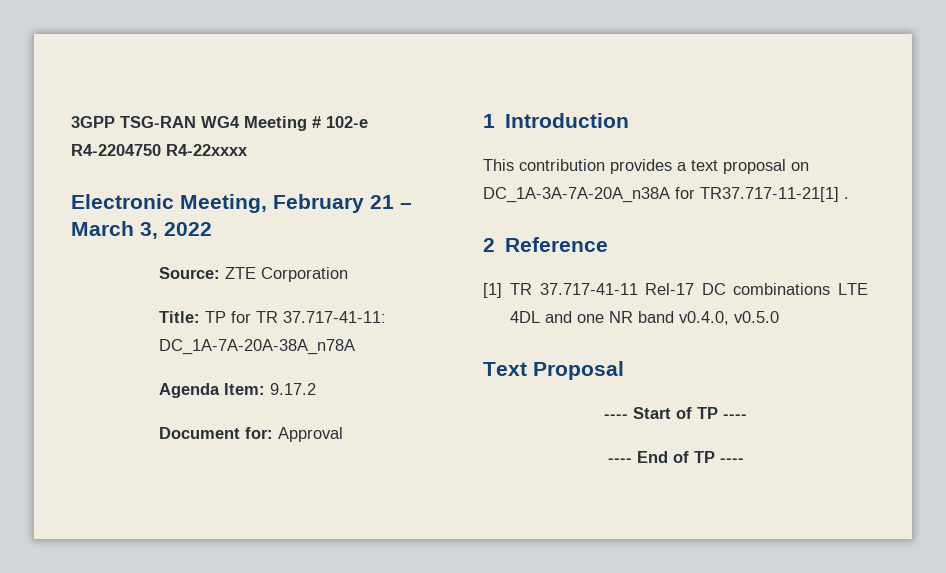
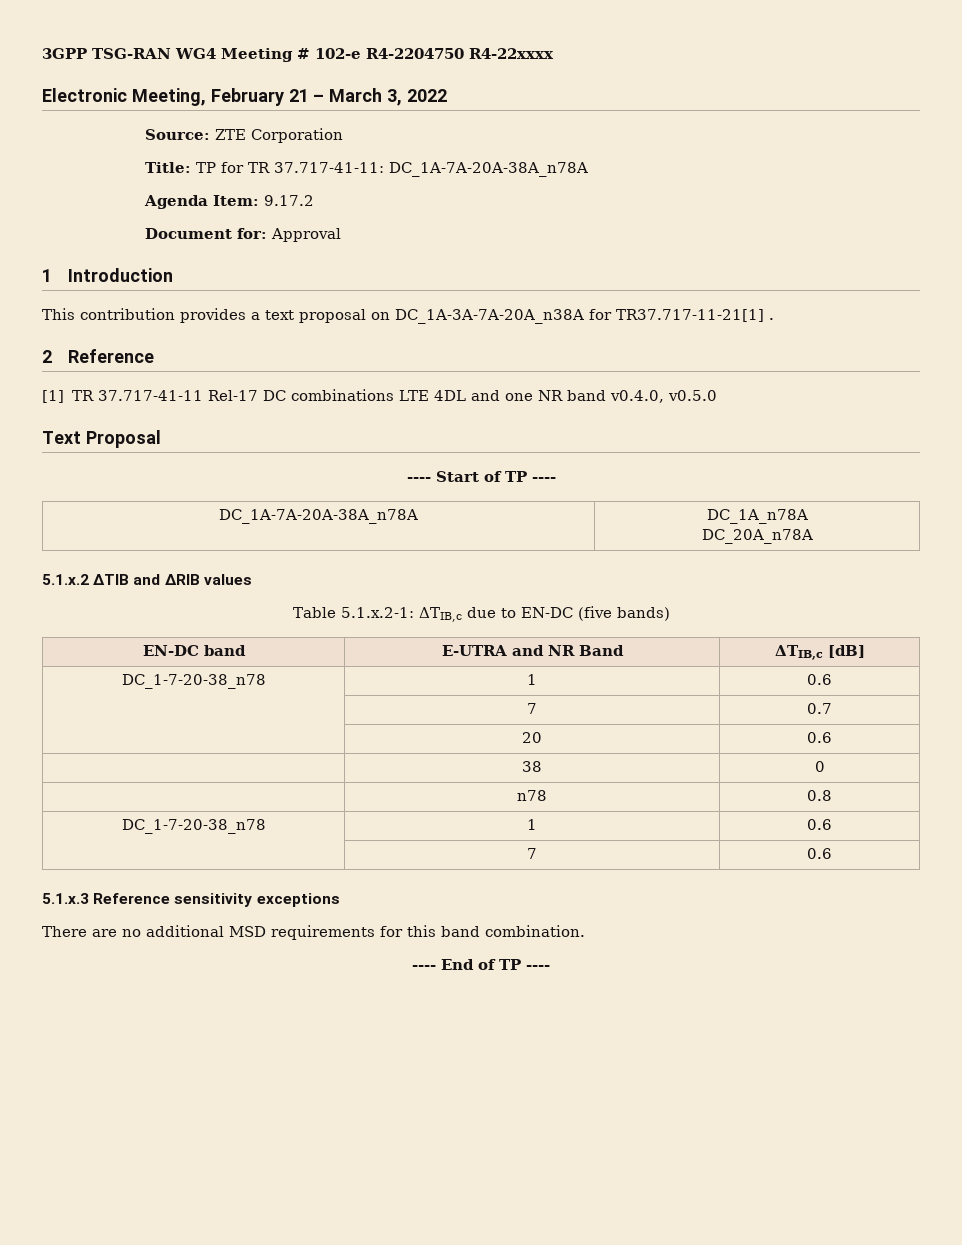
+ DC_1A-7A-20A-38A_n78A | DC_1A_n78A
+ DC_20A_n78A
+ 5.1.x.2 ∆TIB and ∆RIB values
+ Table 5.1.x.2-1: ΔTIB,c due to EN-DC (five bands)
+ EN-DC band | E-UTRA and NR Band | ΔTIB,c [dB]
+ DC_1-7-20-38_n78 | 1 | 0.6
+ | 7 | 0.7
+ | 20 | 0.6
+ | 38 | 0
+ | n78 | 0.8
+ DC_1-7-20-38_n78 | 1 | 0.6
+ | 7 | 0.6
+ 5.1.x.3 Reference sensitivity exceptions
+ There are no additional MSD requirements for this band combination.

